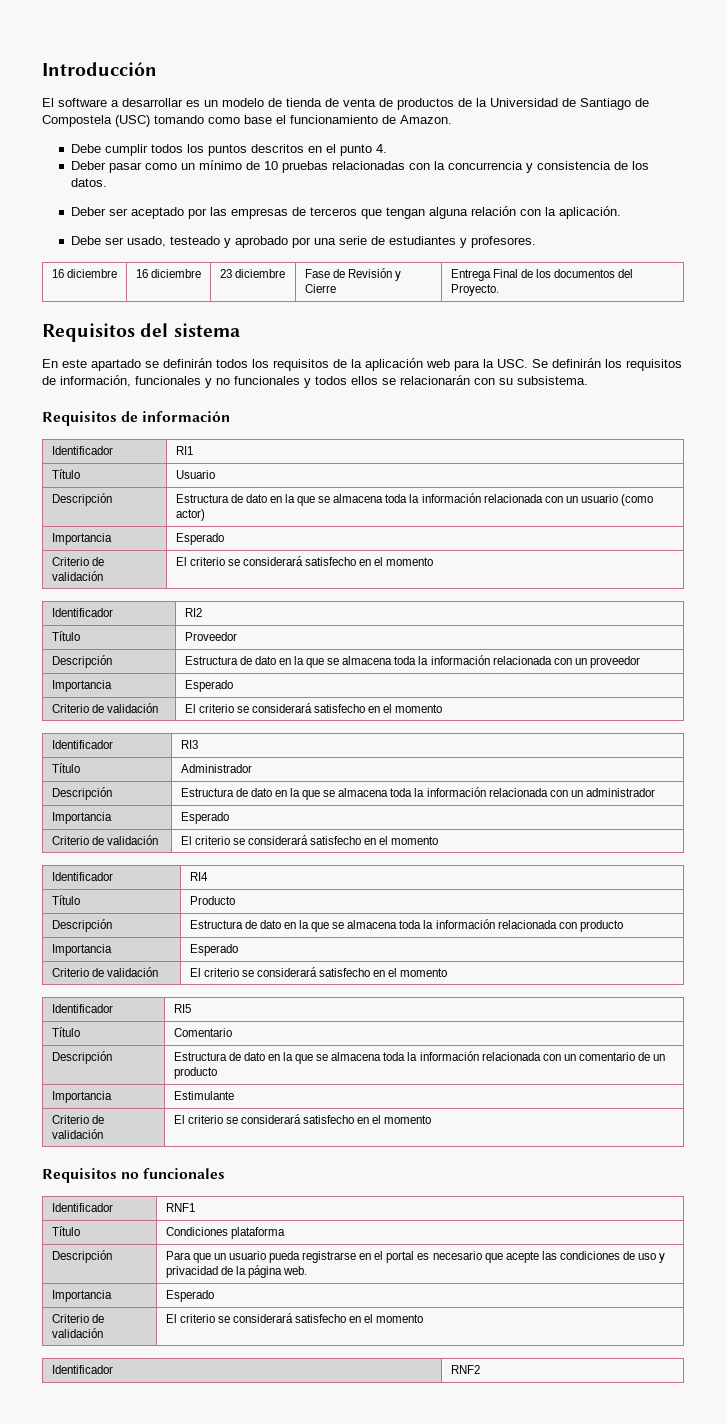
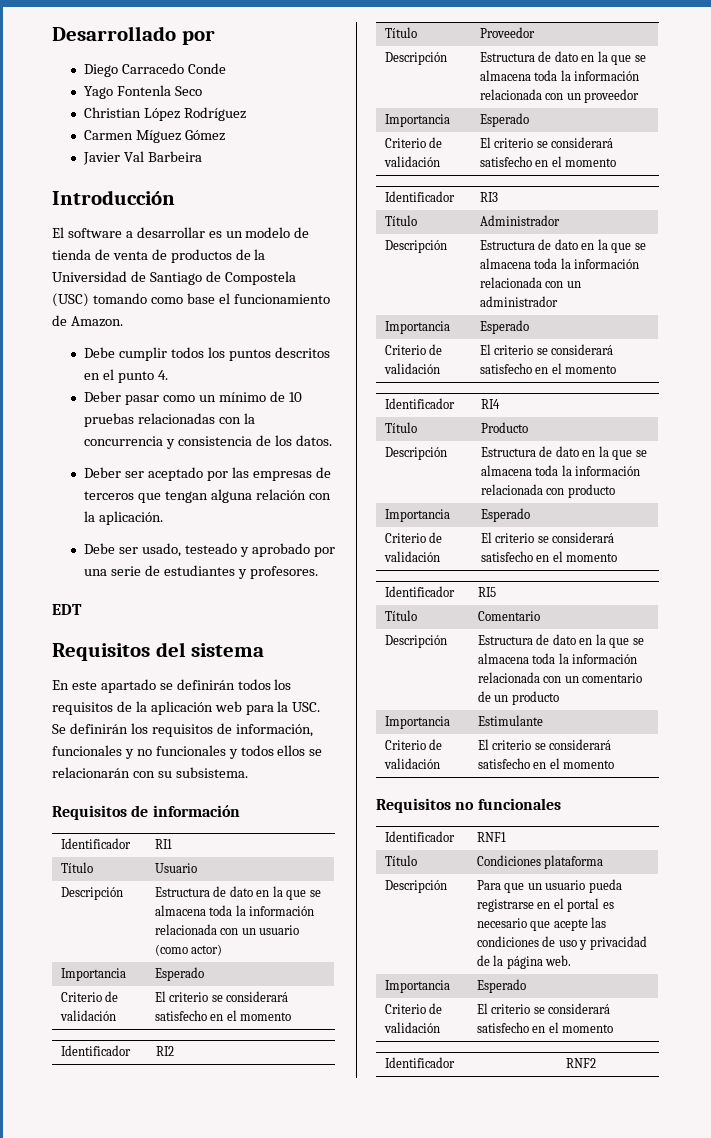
+ Desarrollado por
+ Diego Carracedo Conde
+ Yago Fontenla Seco
+ Christian López Rodríguez
+ Carmen Míguez Gómez
+ Javier Val Barbeira
- 16 diciembre | 16 diciembre | 23 diciembre | Fase de Revisión y Cierre | Entrega Final de los documentos del Proyecto.
+ EDT

